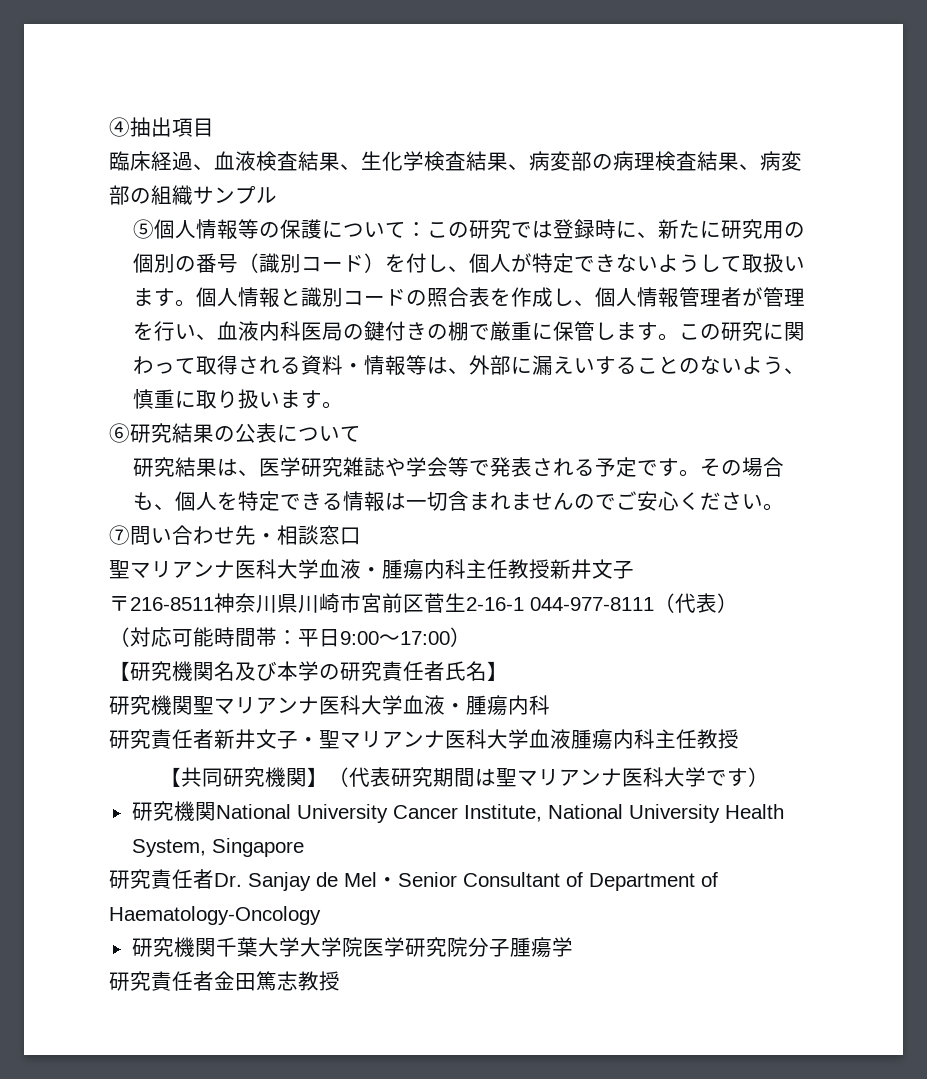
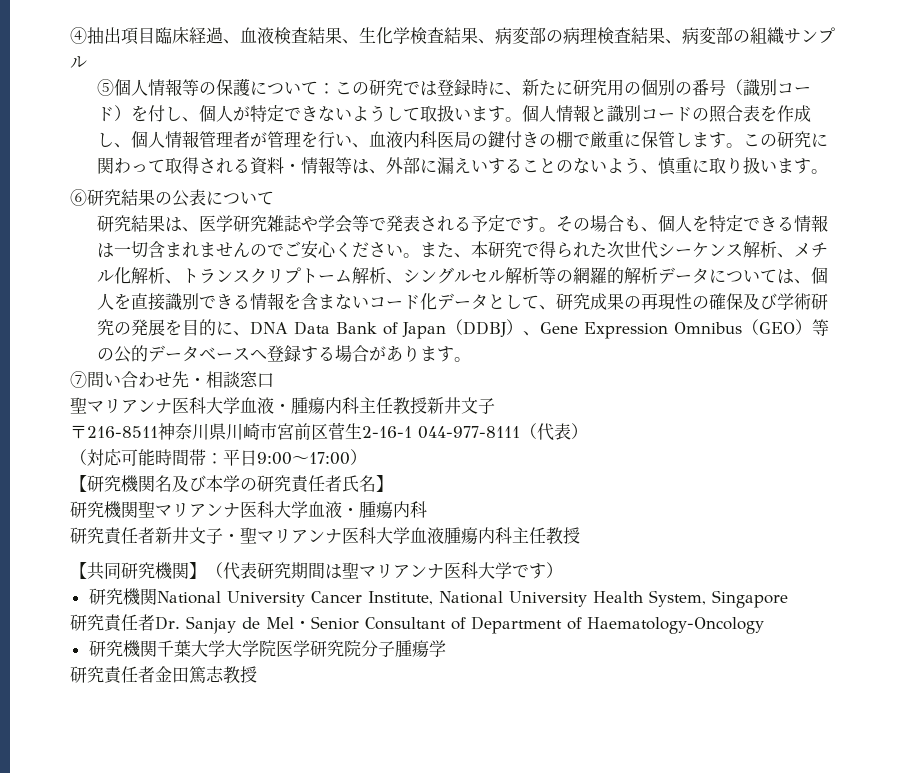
- ④抽出項目
- 臨床経過、血液検査結果、生化学検査結果、病変部の病理検査結果、病変部の組織サンプル
+ ④抽出項目臨床経過、血液検査結果、生化学検査結果、病変部の病理検査結果、病変部の組織サンプル
+ また、本研究で得られた次世代シーケンス解析、メチル化解析、トランスクリプトーム解析、シングルセル解析等の網羅的解析データについては、個人を直接識別できる情報を含まないコード化データとして、研究成果の再現性の確保及び学術研究の発展を目的に、DNA Data Bank of Japan（DDBJ）、Gene Expression Omnibus（GEO）等の公的データベースへ登録する場合があります。

